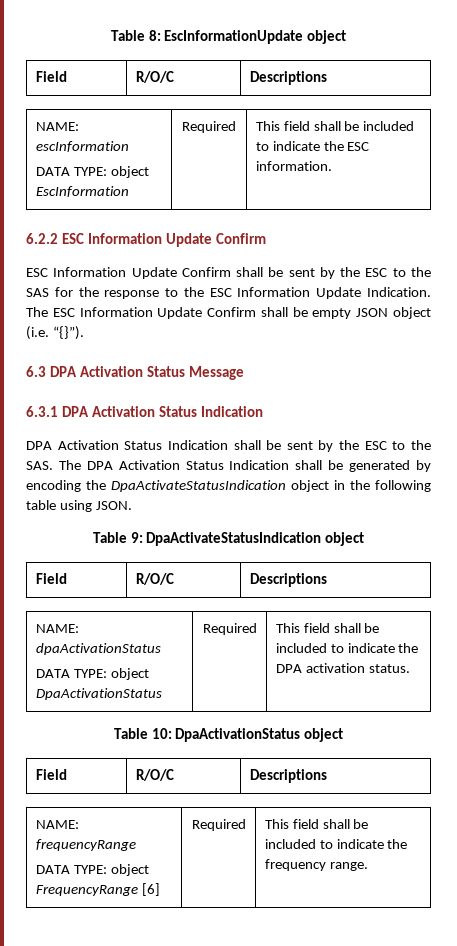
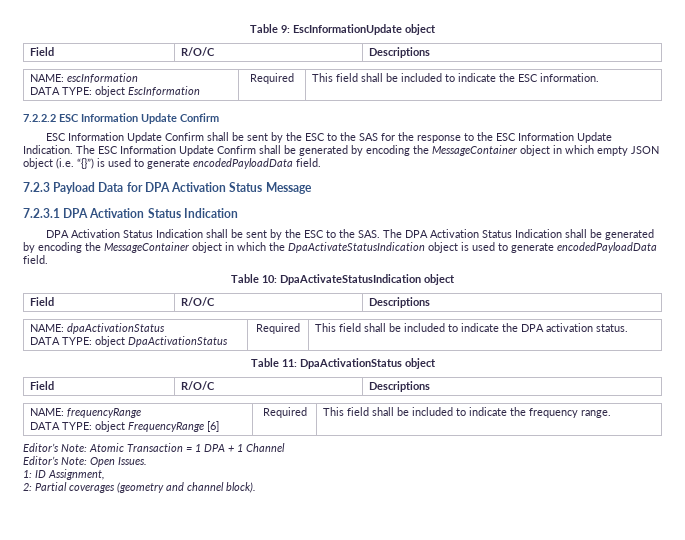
- Table 8: EscInformationUpdate object
+ Table 9: EscInformationUpdate object
- 6.2.2 ESC Information Update Confirm
+ 7.2.2.2 ESC Information Update Confirm
- The ESC Information Update Confirm shall be empty JSON object (i.e. “{}”).
- 6.3 DPA Activation Status Message
+ The ESC Information Update Confirm shall be generated by encoding the MessageContainer object in which empty JSON object (i.e. “{}”) is used to generate encodedPayloadData field.
+ 7.2.3 Payload Data for DPA Activation Status Message
- 6.3.1 DPA Activation Status Indication
+ 7.2.3.1 DPA Activation Status Indication
- DPA Activation Status Indication shall be sent by the ESC to the SAS. The DPA Activation Status Indication shall be generated by encoding the DpaActivateStatusIndication object in the following table using JSON.
- Table 9: DpaActivateStatusIndication object
+ DPA Activation Status Indication shall be sent by the ESC to the SAS. The DPA Activation Status Indication shall be generated by encoding the MessageContainer object in which the DpaActivateStatusIndication object is used to generate encodedPayloadData field.
+ Table 10: DpaActivateStatusIndication object
- Table 10: DpaActivationStatus object
+ Table 11: DpaActivationStatus object
+ Editor’s Note: Atomic Transaction = 1 DPA + 1 Channel
+ Editor’s Note: Open Issues.
+ 1: ID Assignment,
+ 2: Partial coverages (geometry and channel block).

